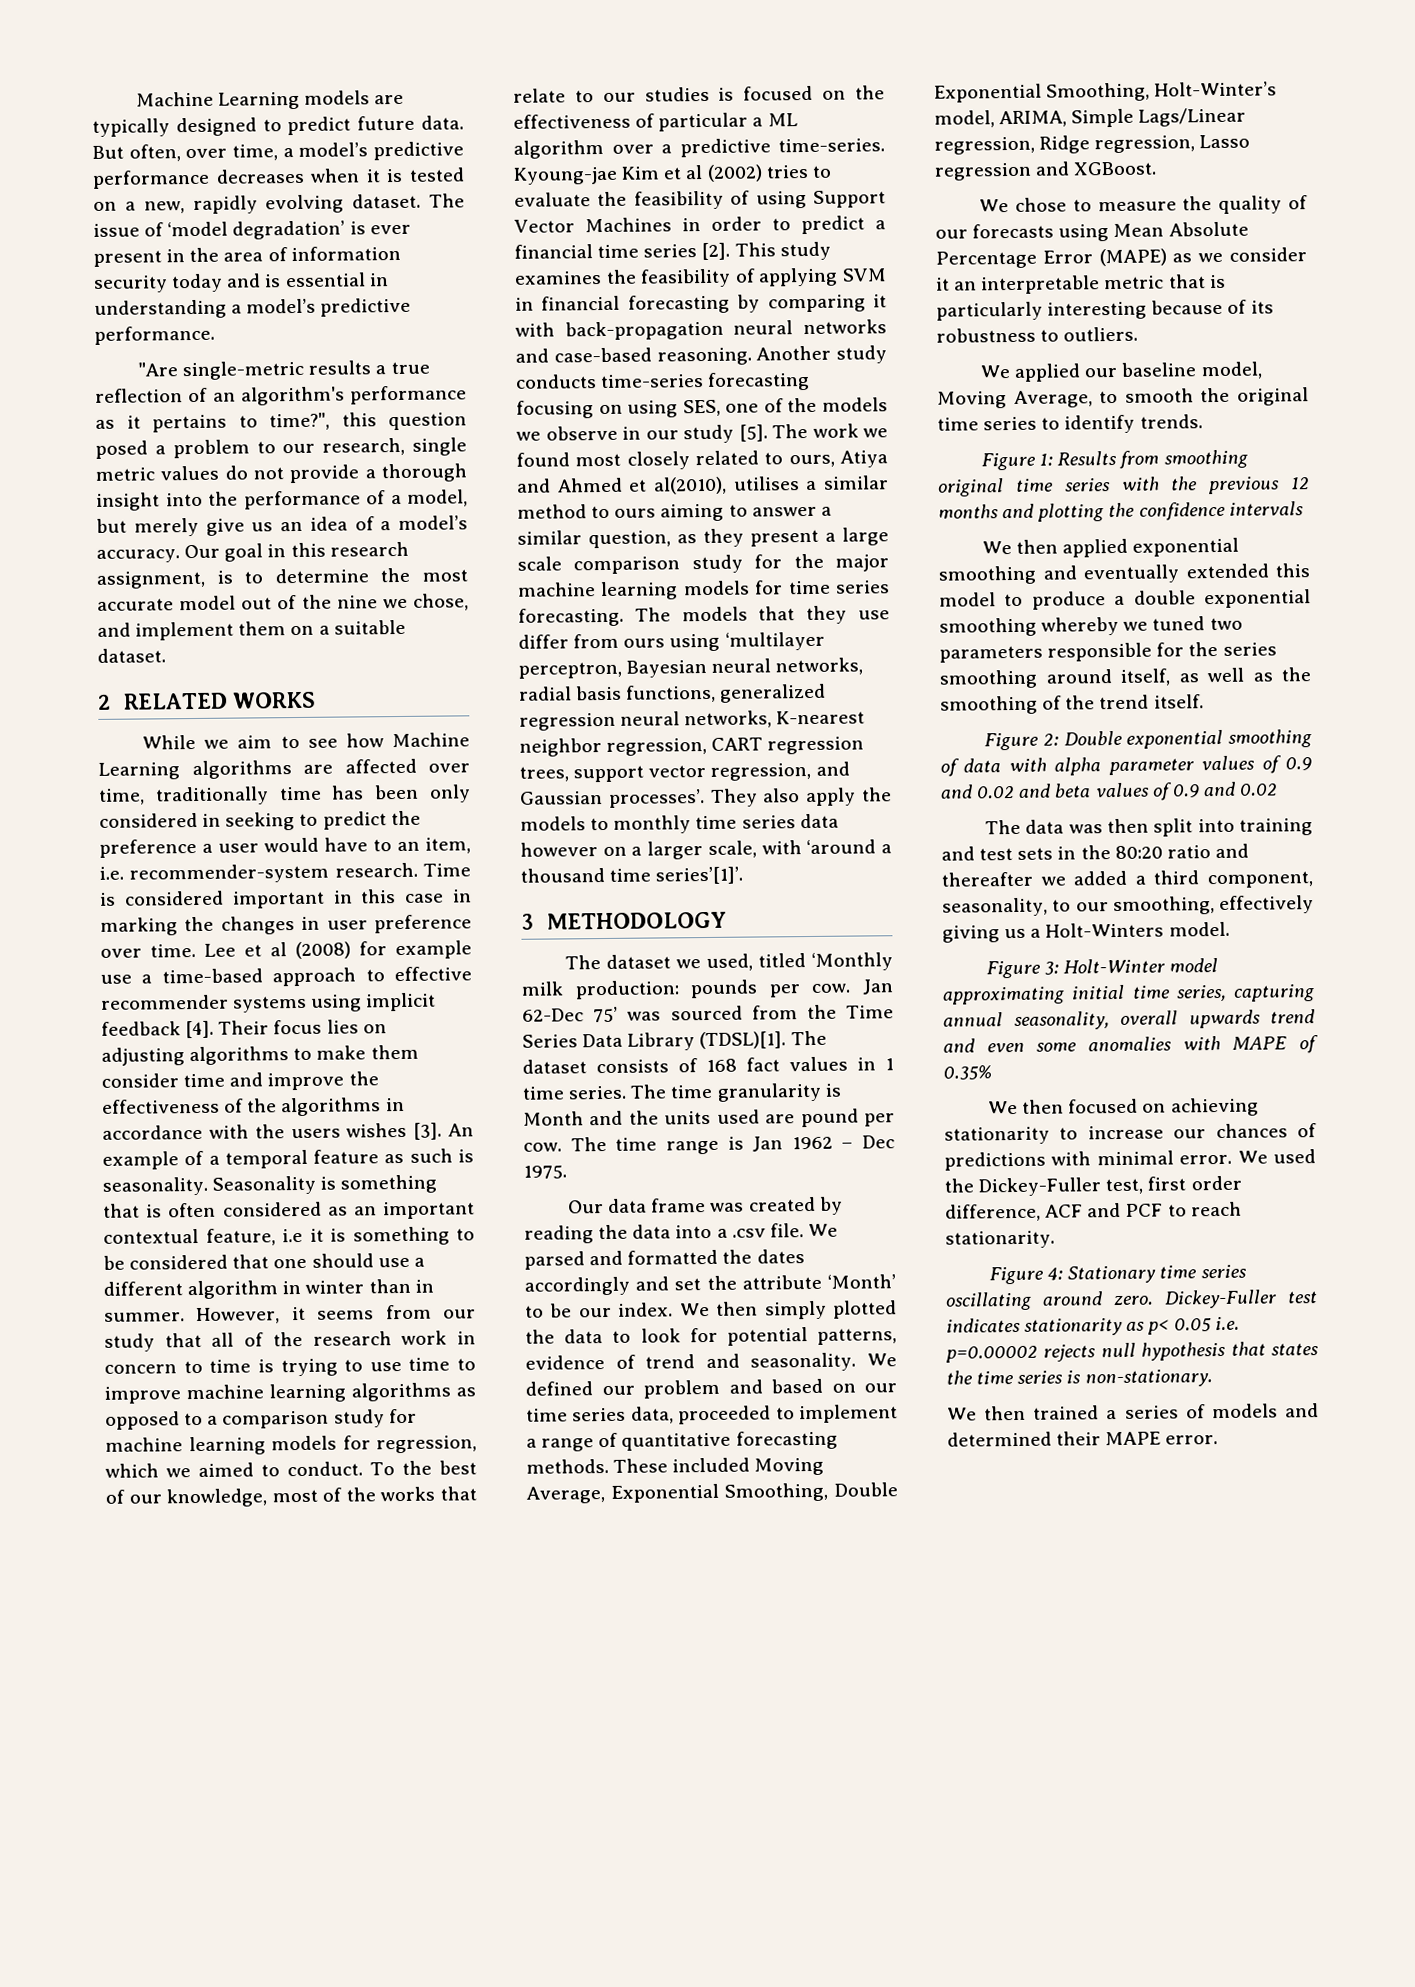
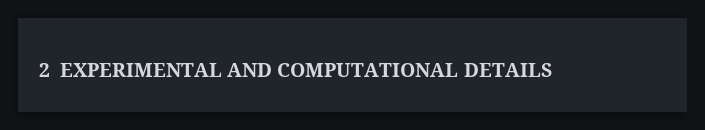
- Machine Learning models are typically designed to predict future data. But often, over time, a model’s predictive performance decreases when it is tested on a new, rapidly evolving dataset. The issue of ‘model degradation’ is ever present in the area of information security today and is essential in understanding a model’s predictive performance.
- "Are single-metric results a true reflection of an algorithm's performance as it pertains to time?", this question posed a problem to our research, single metric values do not provide a thorough insight into the performance of a model, but merely give us an idea of a model’s accuracy. Our goal in this research assignment, is to determine the most accurate model out of the nine we chose, and implement them on a suitable dataset.
- 2 RELATED WORKS
- While we aim to see how Machine Learning algorithms are affected over time, traditionally time has been only considered in seeking to predict the preference a user would have to an item, i.e. recommender-system research. Time is considered important in this case in marking the changes in user preference over time. Lee et al (2008) for example use a time-based approach to effective recommender systems using implicit feedback [4]. Their focus lies on adjusting algorithms to make them consider time and improve the effectiveness of the algorithms in accordance with the users wishes [3]. An example of a temporal feature as such is seasonality. Seasonality is something that is often considered as an important contextual feature, i.e it is something to be considered that one should use a different algorithm in winter than in summer. However, it seems from our study that all of the research work in concern to time is trying to use time to improve machine learning algorithms as opposed to a comparison study for machine learning models for regression, which we aimed to conduct. To the best of our knowledge, most of the works that relate to our studies is focused on the effectiveness of particular a ML algorithm over a predictive time-series. Kyoung-jae Kim et al (2002) tries to evaluate the feasibility of using Support Vector Machines in order to predict a financial time series [2]. This study examines the feasibility of applying SVM in financial forecasting by comparing it with back-propagation neural networks and case-based reasoning. Another study conducts time-series forecasting focusing on using SES, one of the models we observe in our study [5]. The work we found most closely related to ours, Atiya and Ahmed et al(2010), utilises a similar method to ours aiming to answer a similar question, as they present a large scale comparison study for the major machine learning models for time series forecasting. The models that they use differ from ours using ‘multilayer perceptron, Bayesian neural networks, radial basis functions, generalized regression neural networks, K-nearest neighbor regression, CART regression trees, support vector regression, and Gaussian processes’. They also apply the models to monthly time series data however on a larger scale, with ‘around a thousand time series’[1]’.
- 3 METHODOLOGY
- The dataset we used, titled ‘Monthly milk production: pounds per cow. Jan 62-Dec 75’ was sourced from the Time Series Data Library (TDSL)[1]. The dataset consists of 168 fact values in 1 time series. The time granularity is Month and the units used are pound per cow. The time range is Jan 1962 – Dec 1975.
- Our data frame was created by reading the data into a .csv file. We parsed and formatted the dates accordingly and set the attribute ‘Month’ to be our index. We then simply plotted the data to look for potential patterns, evidence of trend and seasonality. We defined our problem and based on our time series data, proceeded to implement a range of quantitative forecasting methods. These included Moving Average, Exponential Smoothing, Double Exponential Smoothing, Holt-Winter’s model, ARIMA, Simple Lags/Linear regression, Ridge regression, Lasso regression and XGBoost.
- We chose to measure the quality of our forecasts using Mean Absolute Percentage Error (MAPE) as we consider it an interpretable metric that is particularly interesting because of its robustness to outliers.
- We applied our baseline model, Moving Average, to smooth the original time series to identify trends.
- Figure 1: Results from smoothing original time series with the previous 12 months and plotting the confidence intervals
- We then applied exponential smoothing and eventually extended this model to produce a double exponential smoothing whereby we tuned two parameters responsible for the series smoothing around itself, as well as the smoothing of the trend itself.
- Figure 2: Double exponential smoothing of data with alpha parameter values of 0.9 and 0.02 and beta values of 0.9 and 0.02
- The data was then split into training and test sets in the 80:20 ratio and thereafter we added a third component, seasonality, to our smoothing, effectively giving us a Holt-Winters model.
- Figure 3: Holt-Winter model approximating initial time series, capturing annual seasonality, overall upwards trend and even some anomalies with MAPE of 0.35%
- We then focused on achieving stationarity to increase our chances of predictions with minimal error. We used the Dickey-Fuller test, first order difference, ACF and PCF to reach stationarity.
- Figure 4: Stationary time series oscillating around zero. Dickey-Fuller test indicates stationarity as p< 0.05 i.e. p=0.00002 rejects null hypothesis that states the time series is non-stationary.
- We then trained a series of models and determined their MAPE error.
+ 2 EXPERIMENTAL AND COMPUTATIONAL DETAILS

